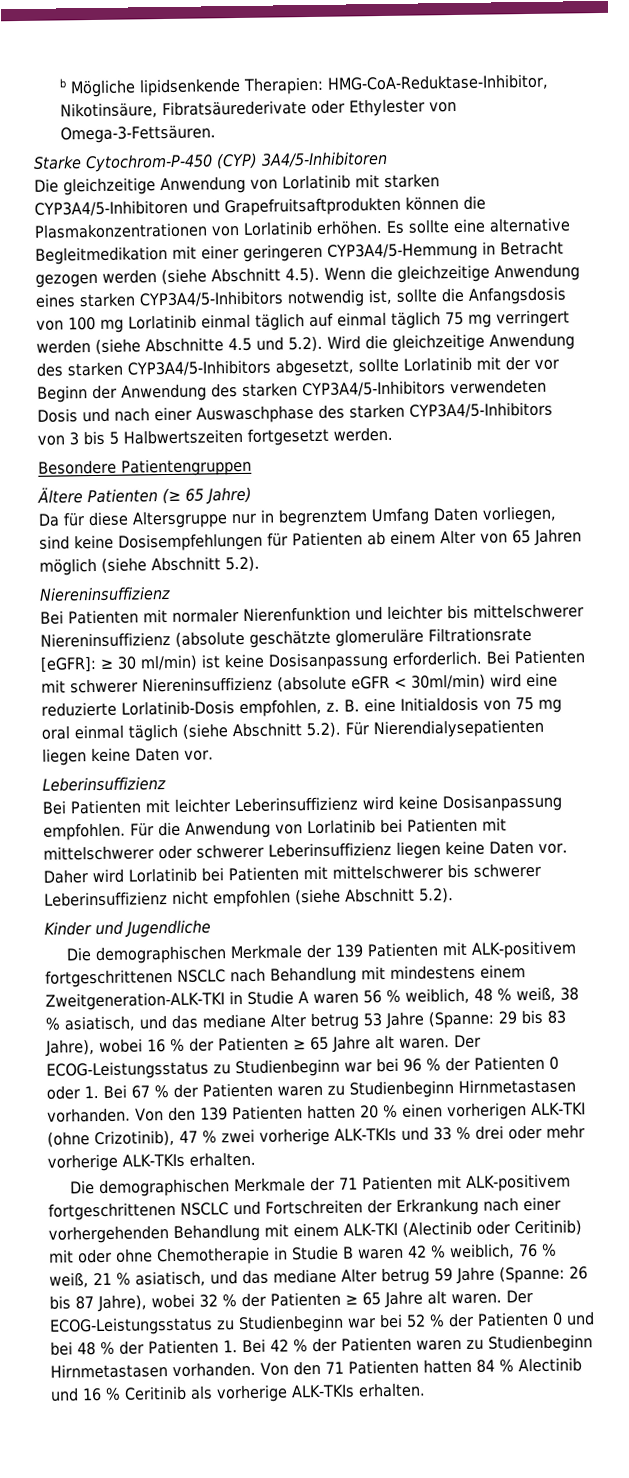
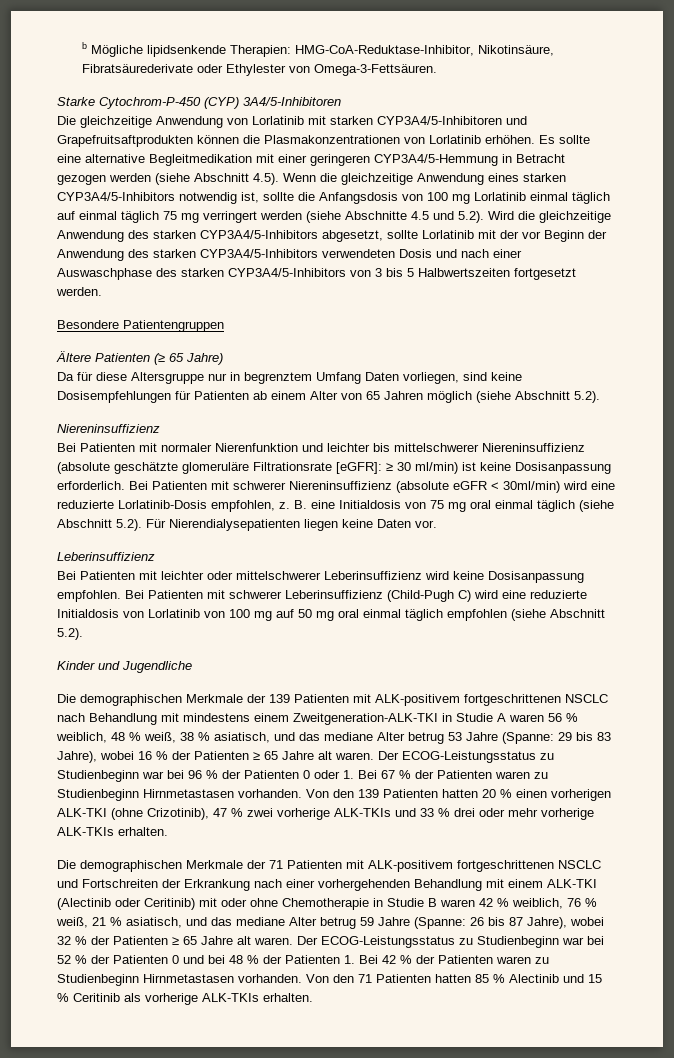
- Bei Patienten mit leichter Leberinsuffizienz wird keine Dosisanpassung empfohlen.
+ Bei Patienten mit leichter oder mittelschwerer Leberinsuffizienz wird keine Dosisanpassung empfohlen.
- Für die Anwendung von Lorlatinib bei Patienten mit mittelschwerer oder schwerer Leberinsuffizienz liegen keine Daten vor. Daher wird Lorlatinib bei Patienten mit mittelschwerer bis schwerer Leberinsuffizienz nicht empfohlen (siehe Abschnitt 5.2).
+ Bei Patienten mit schwerer Leberinsuffizienz (Child-Pugh C) wird eine reduzierte Initialdosis von Lorlatinib von 100 mg auf 50 mg oral einmal täglich empfohlen (siehe Abschnitt 5.2).
- Von den 71 Patienten hatten 84 % Alectinib und 16 % Ceritinib als vorherige ALK-TKIs erhalten.
+ Von den 71 Patienten hatten 85 % Alectinib und 15 % Ceritinib als vorherige ALK-TKIs erhalten.

